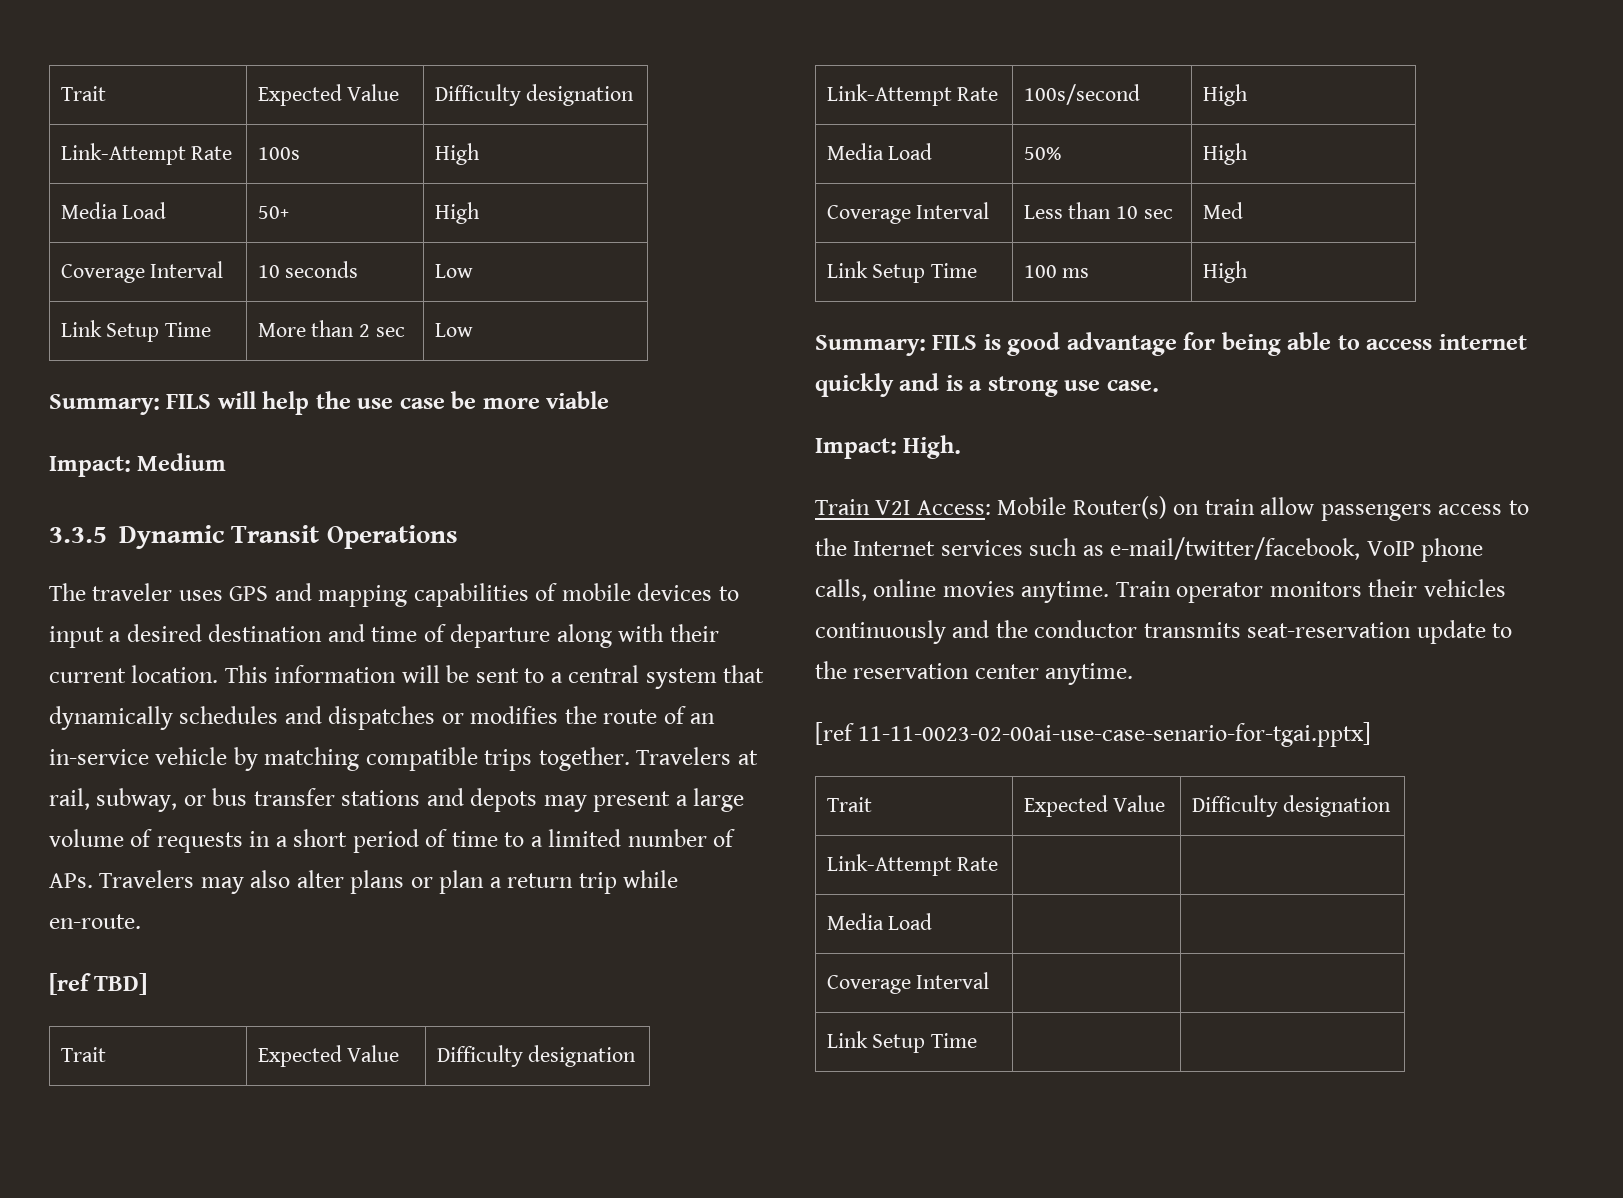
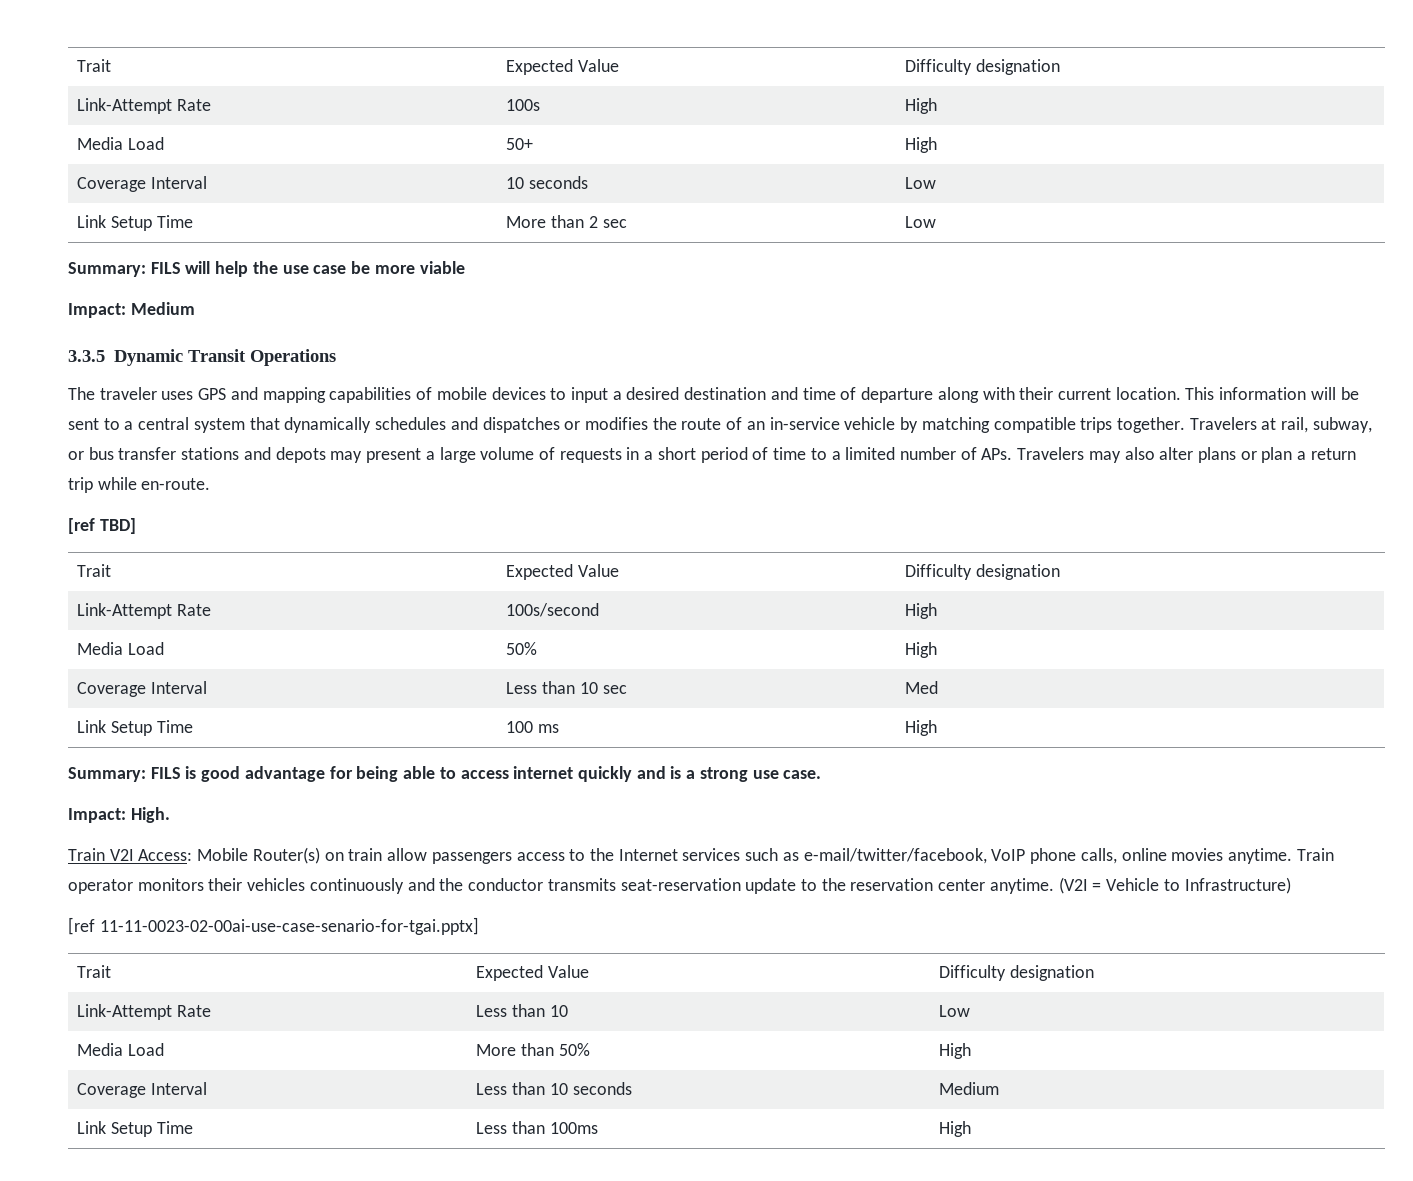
+ (V2I = Vehicle to Infrastructure)
- Link-Attempt Rate | |
- Media Load | |
- Coverage Interval | |
- Link Setup Time | |
+ Link-Attempt Rate | Less than 10 | Low
+ Media Load | More than 50% | High
+ Coverage Interval | Less than 10 seconds | Medium
+ Link Setup Time | Less than 100ms | High

